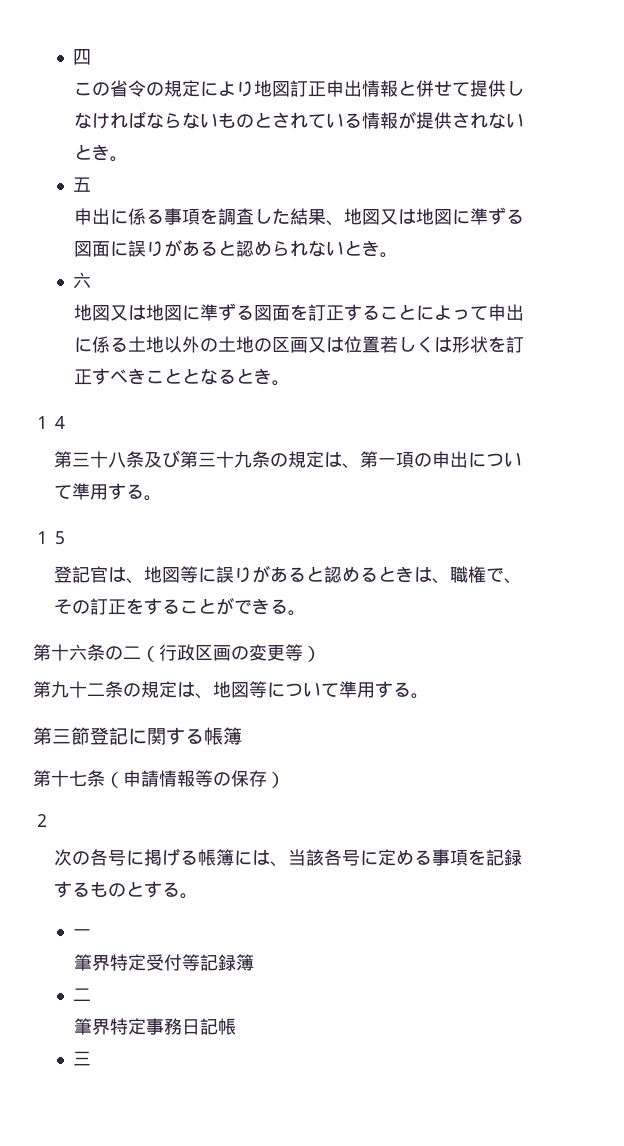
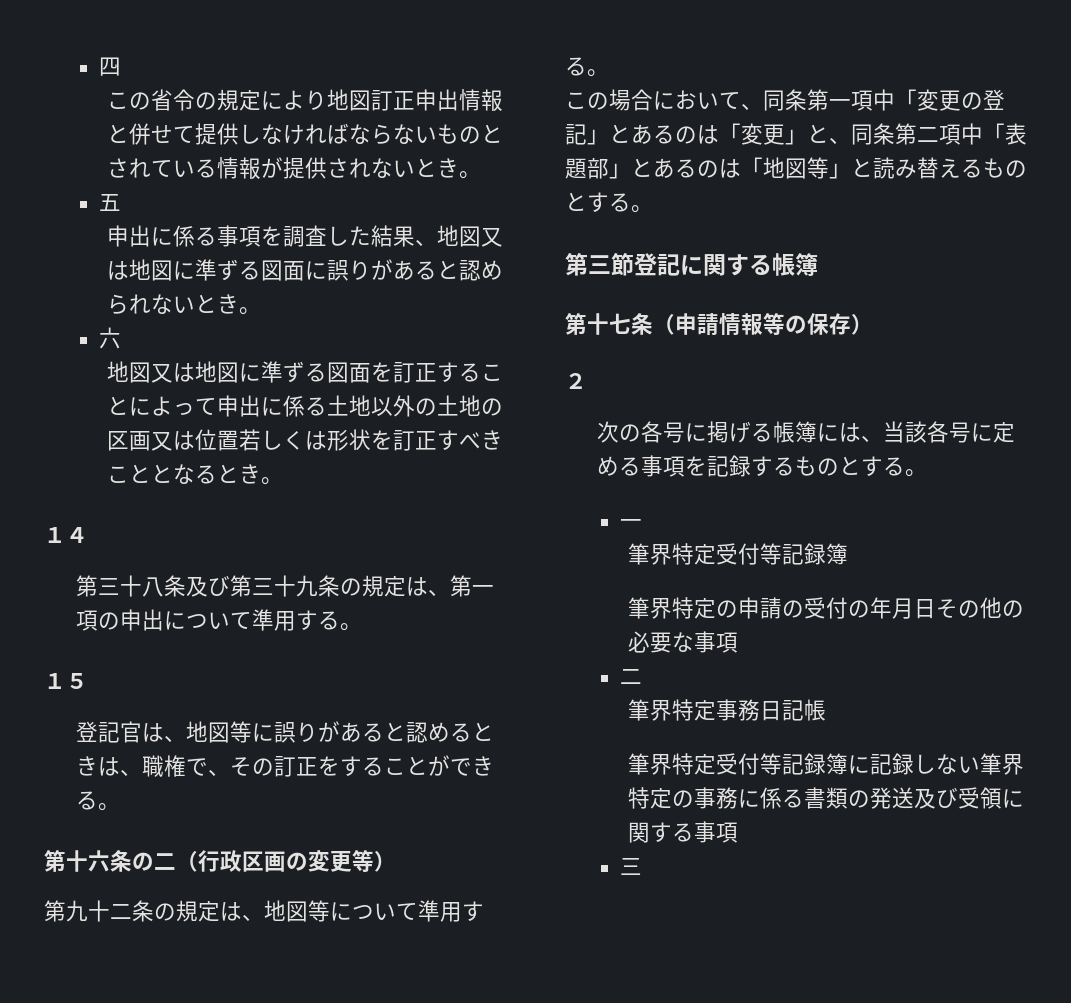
+ この場合において、同条第一項中「変更の登記」とあるのは「変更」と、同条第二項中「表題部」とあるのは「地図等」と読み替えるものとする。
+ 筆界特定の申請の受付の年月日その他の必要な事項
+ 筆界特定受付等記録簿に記録しない筆界特定の事務に係る書類の発送及び受領に関する事項

